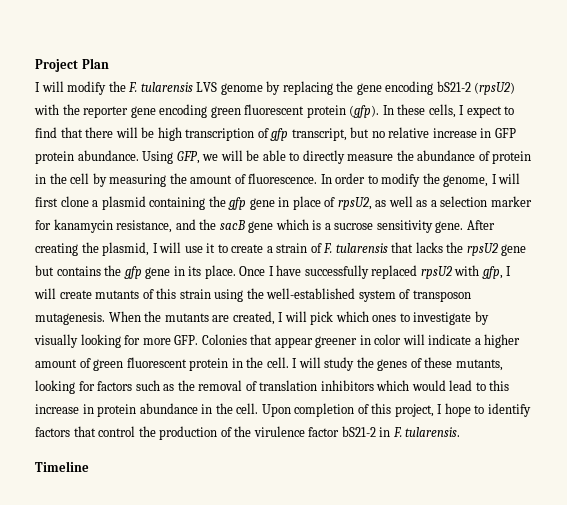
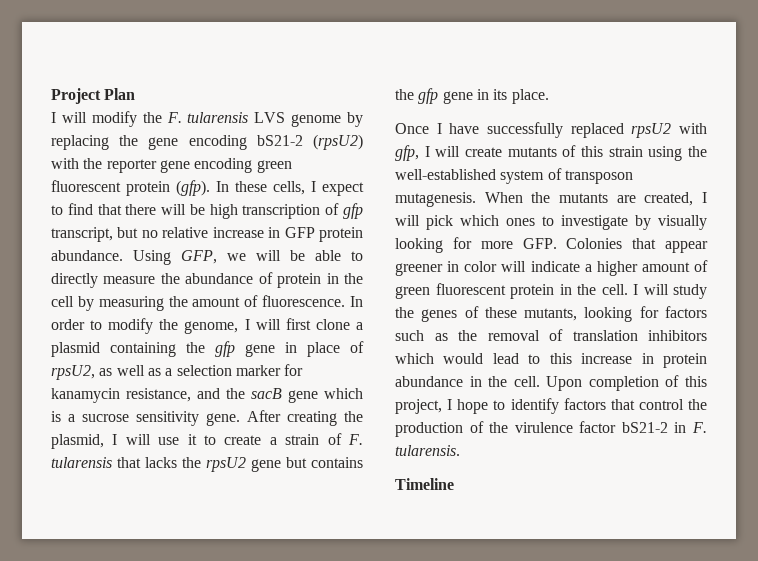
- After creating the plasmid, I will use it to create a strain of F. tularensis that lacks the rpsU2 gene but contains the gfp gene in its place. Once I have successfully replaced rpsU2 with gfp, I will create mutants of this strain using the well-established system of transposon mutagenesis.
+ After creating the plasmid, I will use it to create a strain of F. tularensis that lacks the rpsU2 gene but contains the gfp gene in its place.
+ Once I have successfully replaced rpsU2 with gfp, I will create mutants of this strain using the well-established system of transposon mutagenesis.

